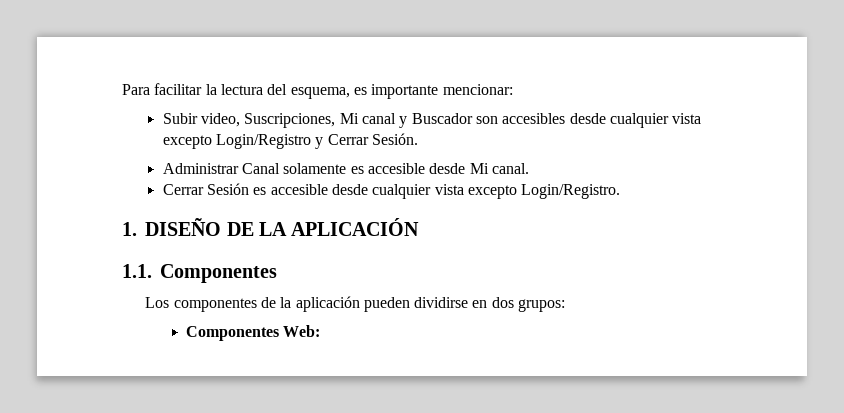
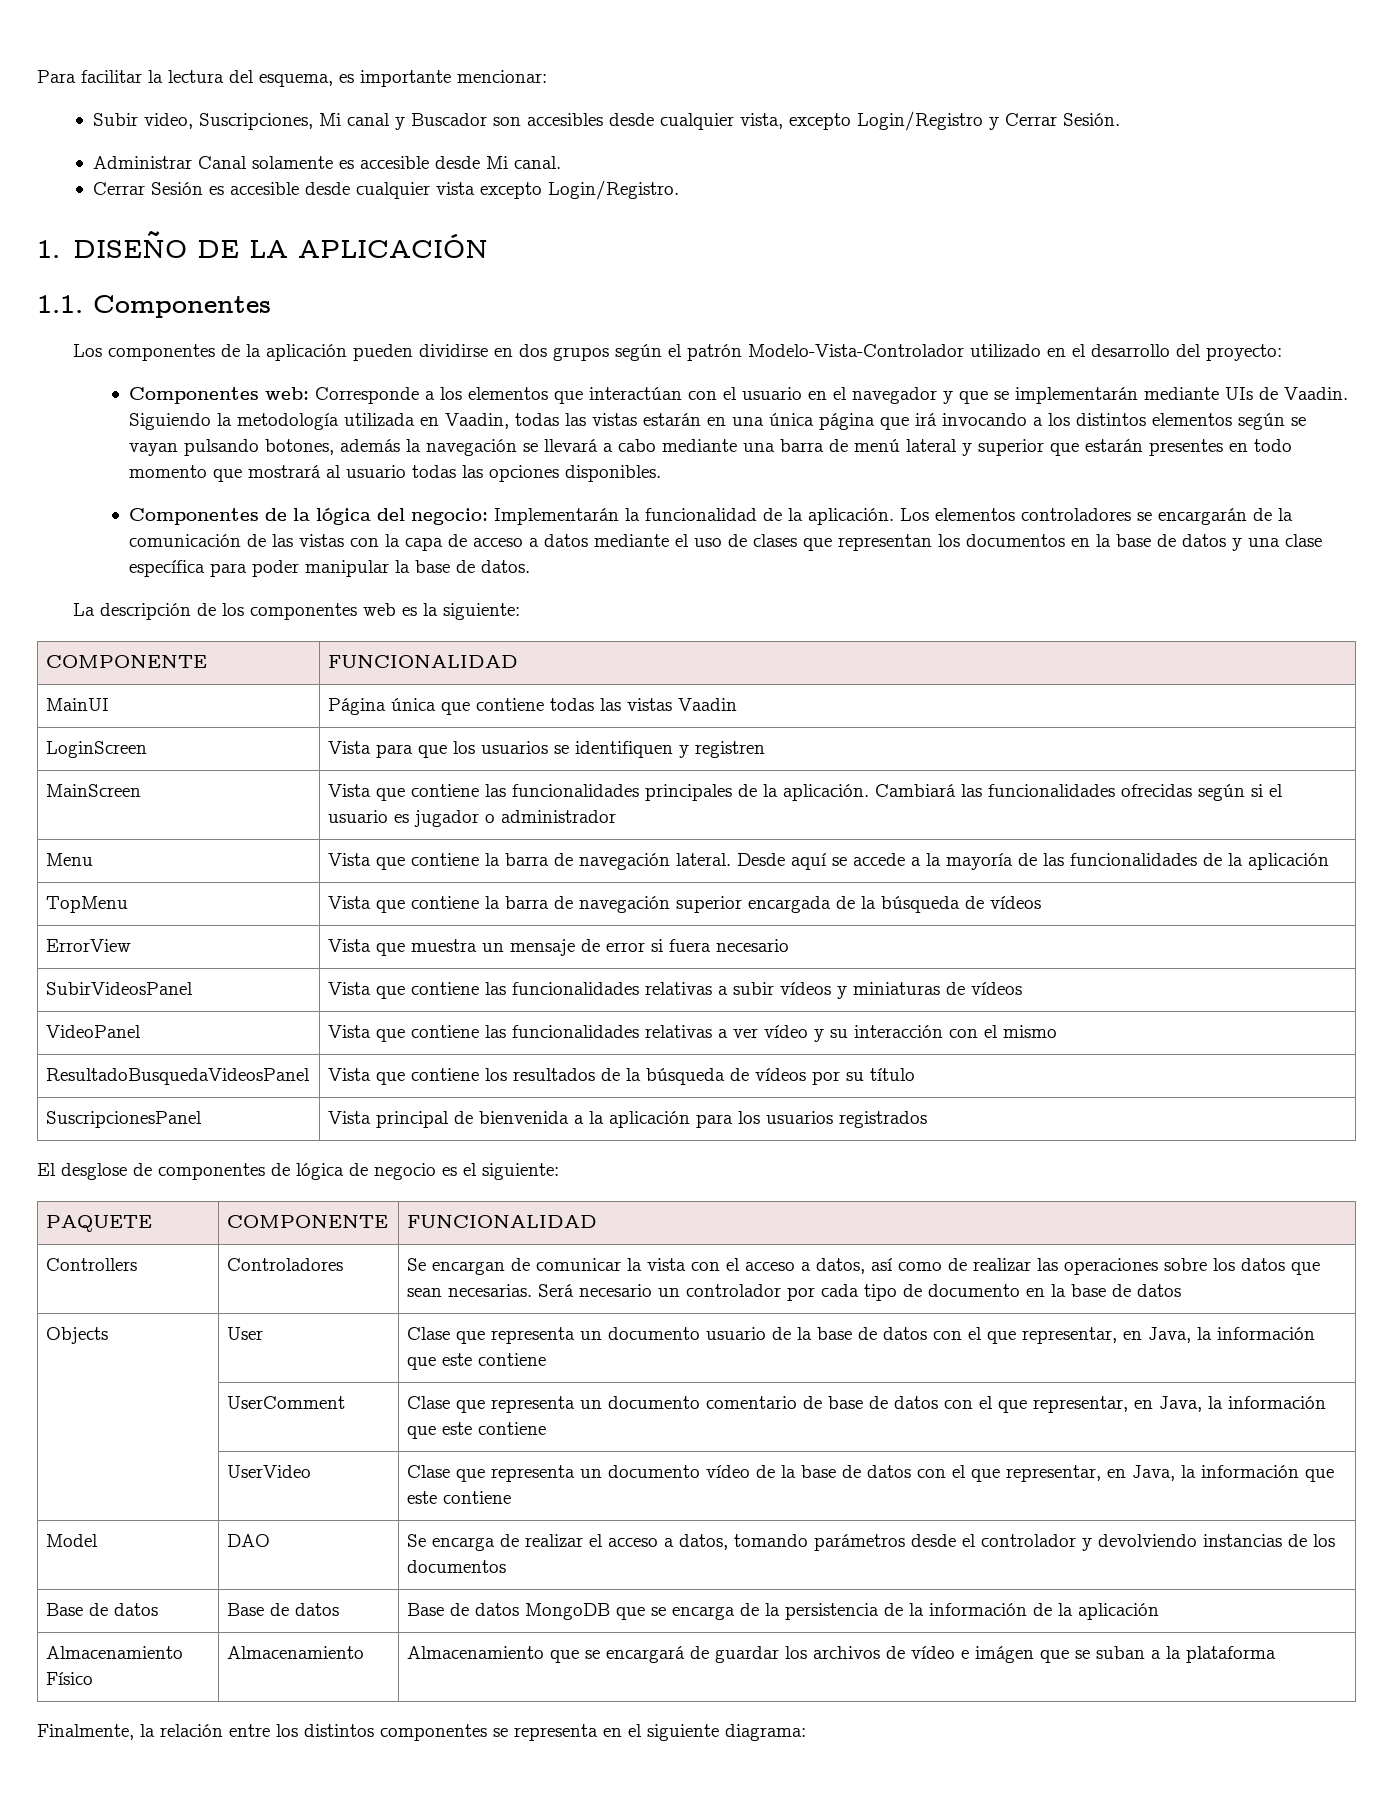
- Subir video, Suscripciones, Mi canal y Buscador son accesibles desde cualquier vista excepto Login/Registro y Cerrar Sesión.
+ Subir video, Suscripciones, Mi canal y Buscador son accesibles desde cualquier vista, excepto Login/Registro y Cerrar Sesión.
- Los componentes de la aplicación pueden dividirse en dos grupos:
- Componentes Web:
+ Los componentes de la aplicación pueden dividirse en dos grupos según el patrón Modelo-Vista-Controlador utilizado en el desarrollo del proyecto:
+ Componentes web: Corresponde a los elementos que interactúan con el usuario en el navegador y que se implementarán mediante UIs de Vaadin. Siguiendo la metodología utilizada en Vaadin, todas las vistas estarán en una única página que irá invocando a los distintos elementos según se vayan pulsando botones, además la navegación se llevará a cabo mediante una barra de menú lateral y superior que estarán presentes en todo momento que mostrará al usuario todas las opciones disponibles.
+ Componentes de la lógica del negocio: Implementarán la funcionalidad de la aplicación. Los elementos controladores se encargarán de la comunicación de las vistas con la capa de acceso a datos mediante el uso de clases que representan los documentos en la base de datos y una clase específica para poder manipular la base de datos.
+ La descripción de los componentes web es la siguiente:
+ COMPONENTE | FUNCIONALIDAD
+ MainUI | Página única que contiene todas las vistas Vaadin
+ LoginScreen | Vista para que los usuarios se identifiquen y registren
+ MainScreen | Vista que contiene las funcionalidades principales de la aplicación. Cambiará las funcionalidades ofrecidas según si el usuario es jugador o administrador
+ Menu | Vista que contiene la barra de navegación lateral. Desde aquí se accede a la mayoría de las funcionalidades de la aplicación
+ TopMenu | Vista que contiene la barra de navegación superior encargada de la búsqueda de vídeos
+ ErrorView | Vista que muestra un mensaje de error si fuera necesario
+ SubirVideosPanel | Vista que contiene las funcionalidades relativas a subir vídeos y miniaturas de vídeos
+ VideoPanel | Vista que contiene las funcionalidades relativas a ver vídeo y su interacción con el mismo
+ ResultadoBusquedaVideosPanel | Vista que contiene los resultados de la búsqueda de vídeos por su título
+ SuscripcionesPanel | Vista principal de bienvenida a la aplicación para los usuarios registrados
+ El desglose de componentes de lógica de negocio es el siguiente:
+ PAQUETE | COMPONENTE | FUNCIONALIDAD
+ Controllers | Controladores | Se encargan de comunicar la vista con el acceso a datos, así como de realizar las operaciones sobre los datos que sean necesarias. Será necesario un controlador por cada tipo de documento en la base de datos
+ Objects | User | Clase que representa un documento usuario de la base de datos con el que representar, en Java, la información que este contiene
+ | UserComment | Clase que representa un documento comentario de base de datos con el que representar, en Java, la información que este contiene
+ | UserVideo | Clase que representa un documento vídeo de la base de datos con el que representar, en Java, la información que este contiene
+ Model | DAO | Se encarga de realizar el acceso a datos, tomando parámetros desde el controlador y devolviendo instancias de los documentos
+ Base de datos | Base de datos | Base de datos MongoDB que se encarga de la persistencia de la información de la aplicación
+ Almacenamiento Físico | Almacenamiento | Almacenamiento que se encargará de guardar los archivos de vídeo e imágen que se suban a la plataforma
+ Finalmente, la relación entre los distintos componentes se representa en el siguiente diagrama:

